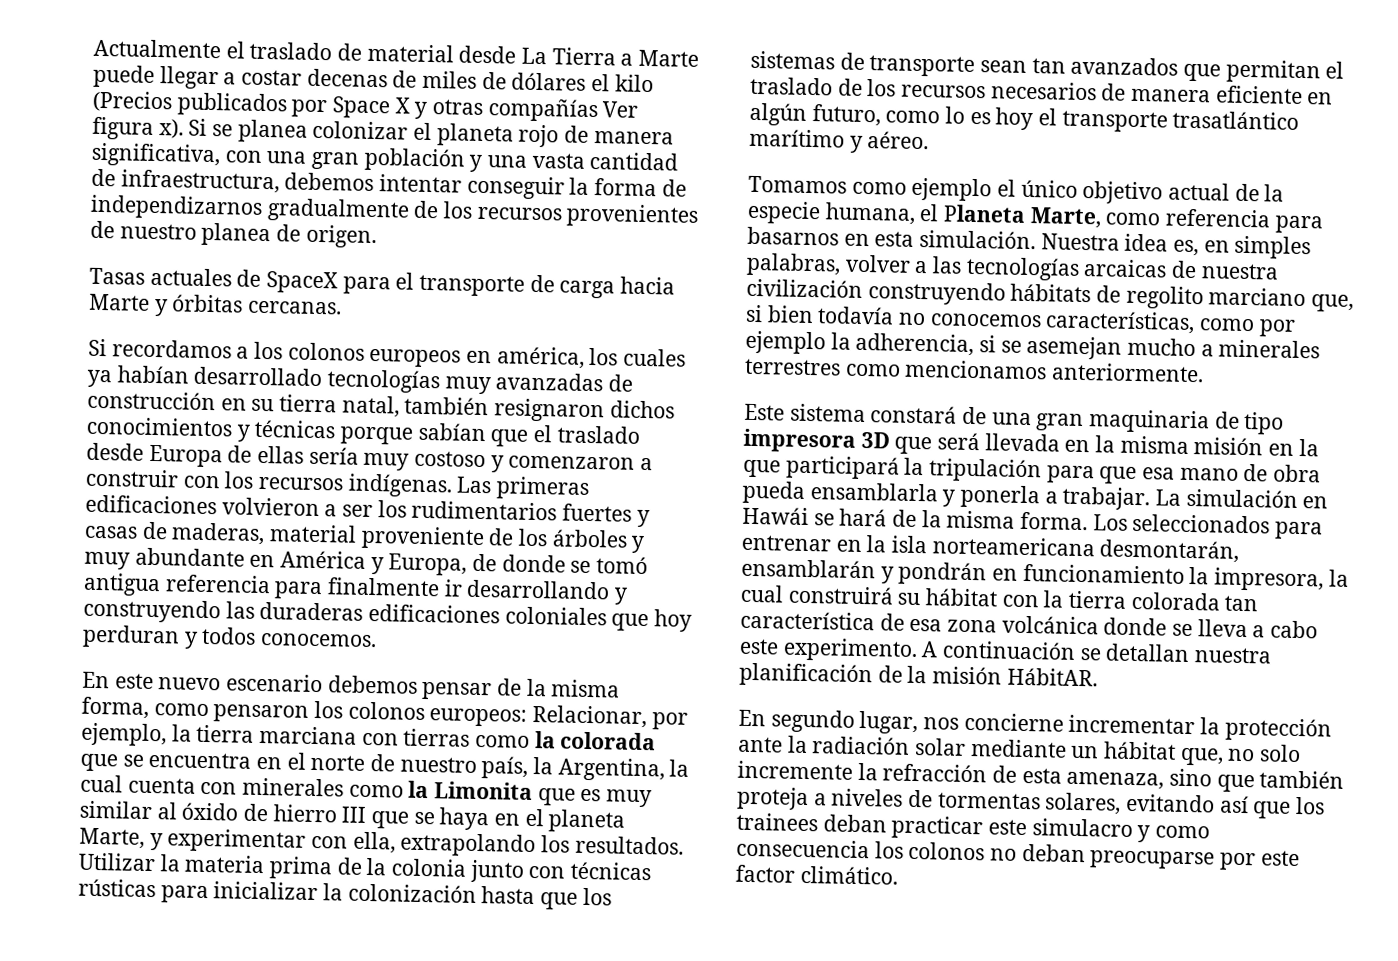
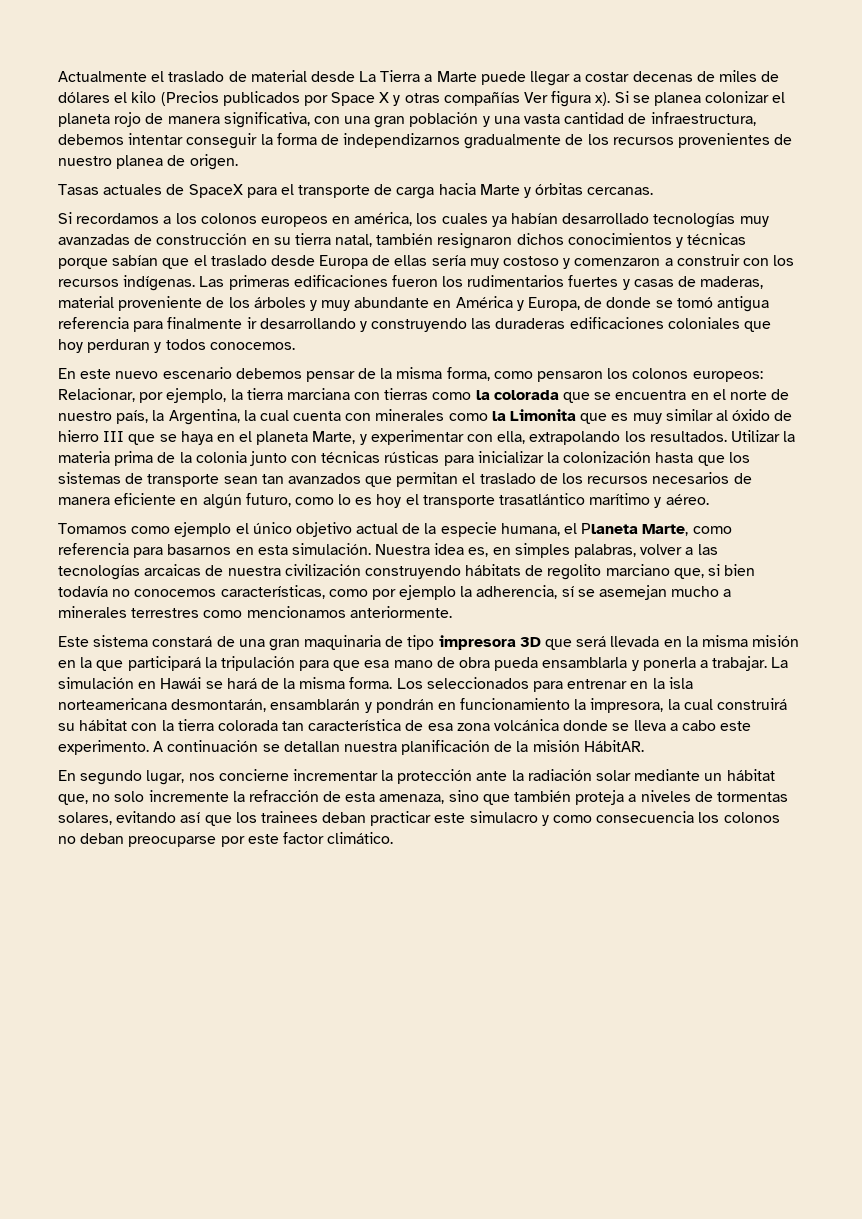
- Las primeras edificaciones volvieron a ser los rudimentarios fuertes y casas de maderas, material proveniente de los árboles y muy abundante en América y Europa, de donde se tomó antigua referencia para finalmente ir desarrollando y construyendo las duraderas edificaciones coloniales que hoy perduran y todos conocemos.
+ Las primeras edificaciones fueron los rudimentarios fuertes y casas de maderas, material proveniente de los árboles y muy abundante en América y Europa, de donde se tomó antigua referencia para finalmente ir desarrollando y construyendo las duraderas edificaciones coloniales que hoy perduran y todos conocemos.
- Nuestra idea es, en simples palabras, volver a las tecnologías arcaicas de nuestra civilización construyendo hábitats de regolito marciano que, si bien todavía no conocemos características, como por ejemplo la adherencia, si se asemejan mucho a minerales terrestres como mencionamos anteriormente.
+ Nuestra idea es, en simples palabras, volver a las tecnologías arcaicas de nuestra civilización construyendo hábitats de regolito marciano que, si bien todavía no conocemos características, como por ejemplo la adherencia, sí se asemejan mucho a minerales terrestres como mencionamos anteriormente.

